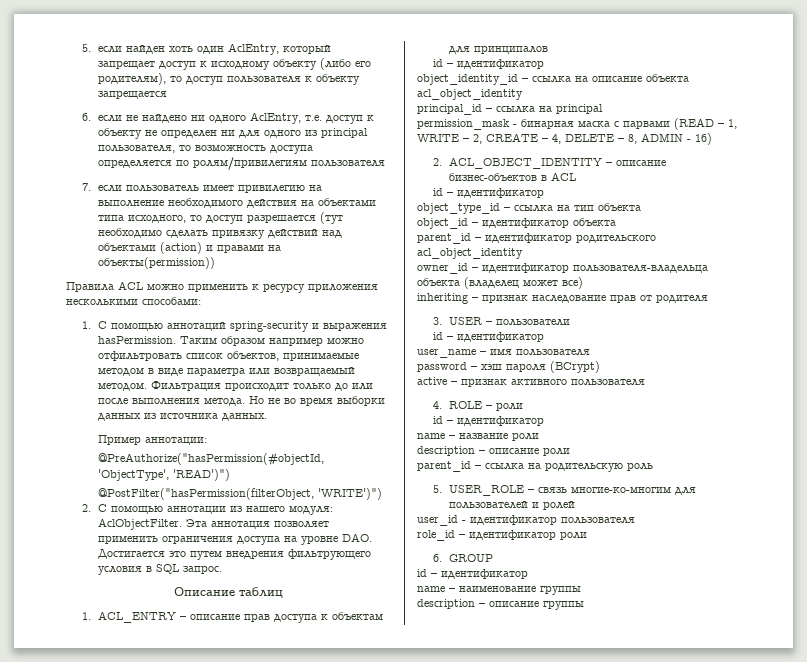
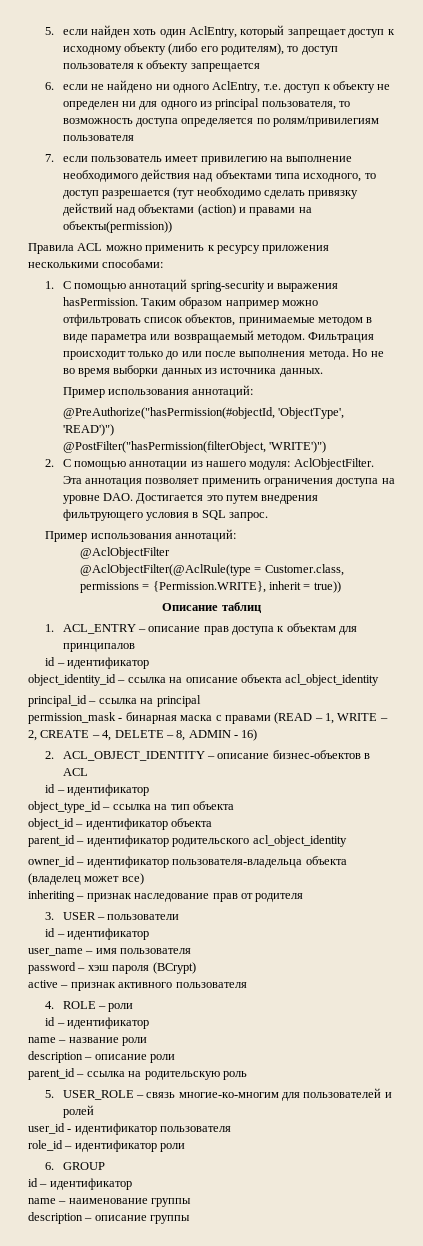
- 7. если пользователь имеет привилегию на выполнение необходимого действия на объектами типа исходного, то доступ разрешается (тут необходимо сделать привязку действий над объектами (action) и правами на объекты(permission))
+ 7. если пользователь имеет привилегию на выполнение необходимого действия над объектами типа исходного, то доступ разрешается (тут необходимо сделать привязку действий над объектами (action) и правами на объекты(permission))
  Но не во время выборки данных из источника данных.
- Пример аннотации:
+ Пример использования аннотаций:
  Эта аннотация позволяет применить ограничения доступа на уровне DAO. Достигается это путем внедрения фильтрующего условия в SQL запрос.
+ Пример использования аннотаций:
+ @AclObjectFilter
+ @AclObjectFilter(@AclRule(type = Customer.class, permissions = {Permission.WRITE}, inherit = true))
- permission_mask - бинарная маска c парвами (READ – 1, WRITE – 2, CREATE – 4, DELETE – 8, ADMIN - 16)
+ permission_mask - бинарная маска c правами (READ – 1, WRITE – 2, CREATE – 4, DELETE – 8, ADMIN - 16)

